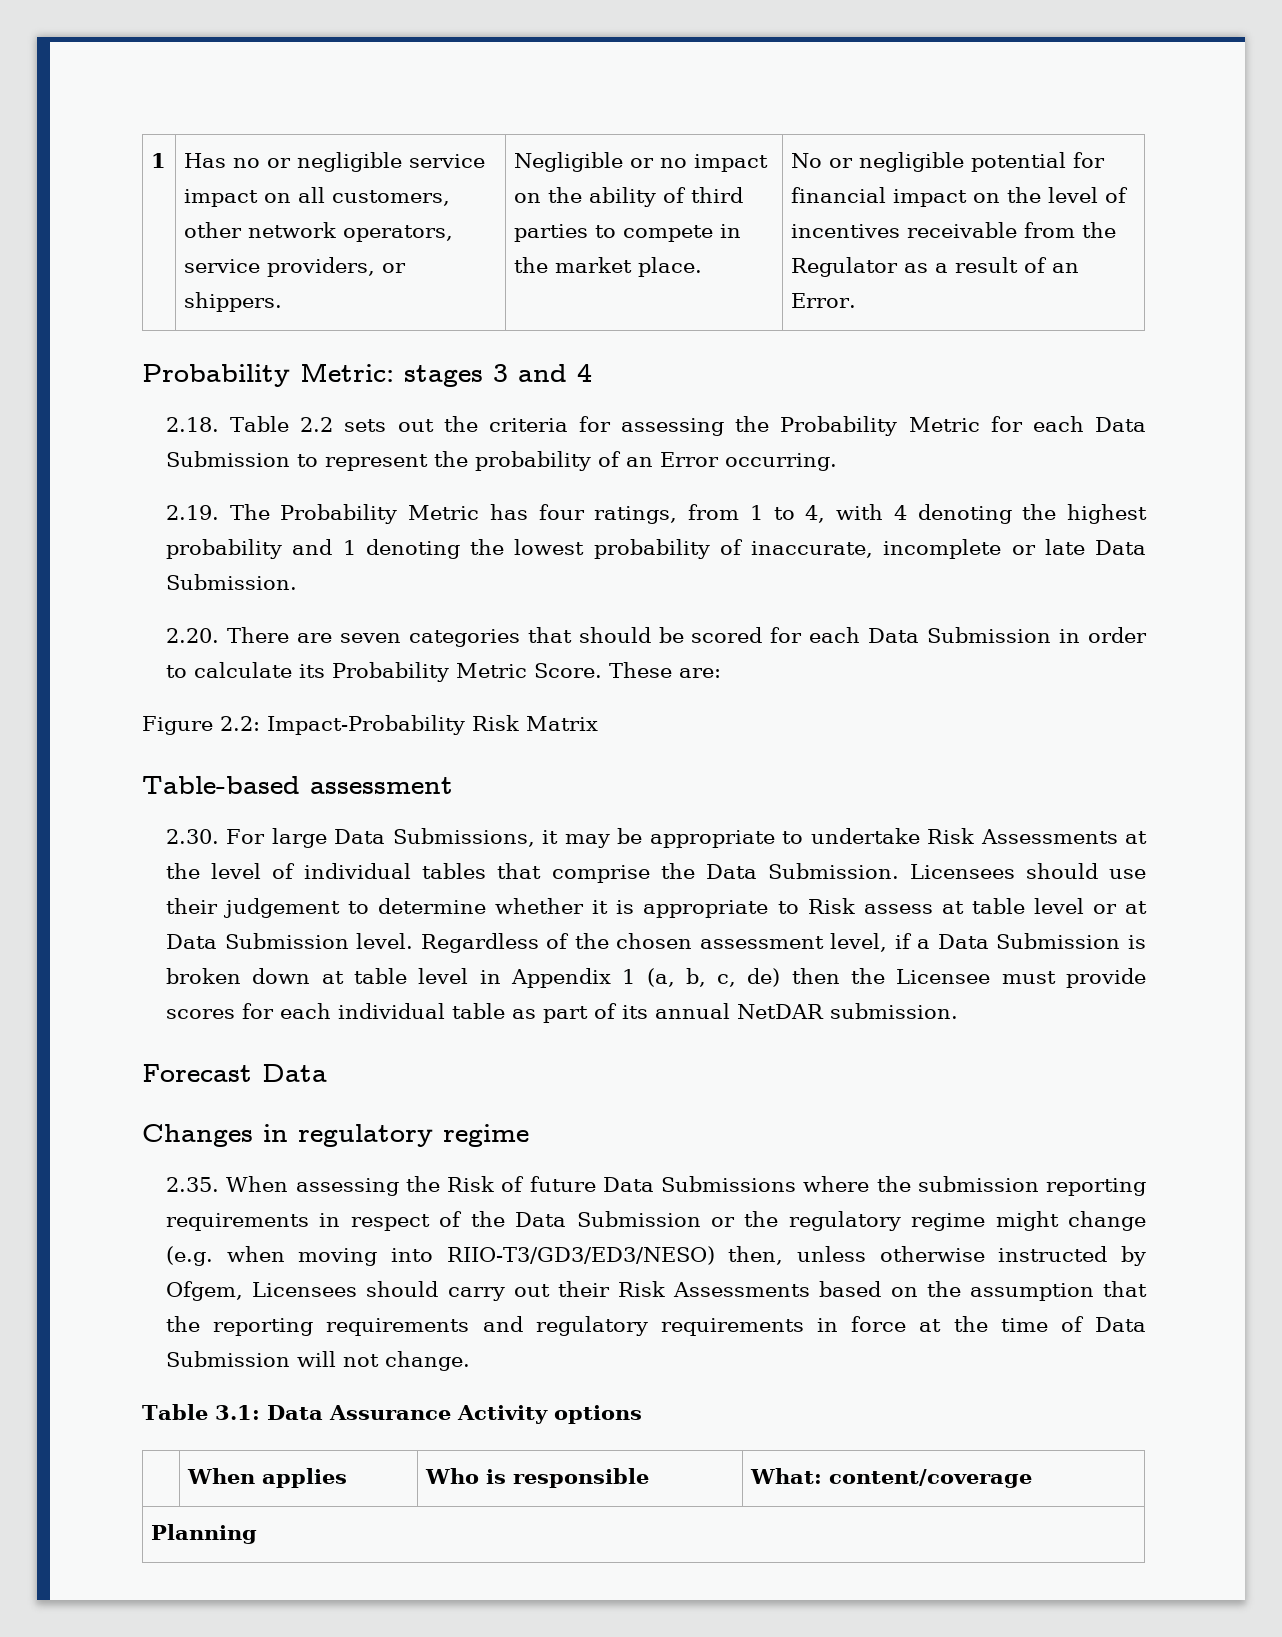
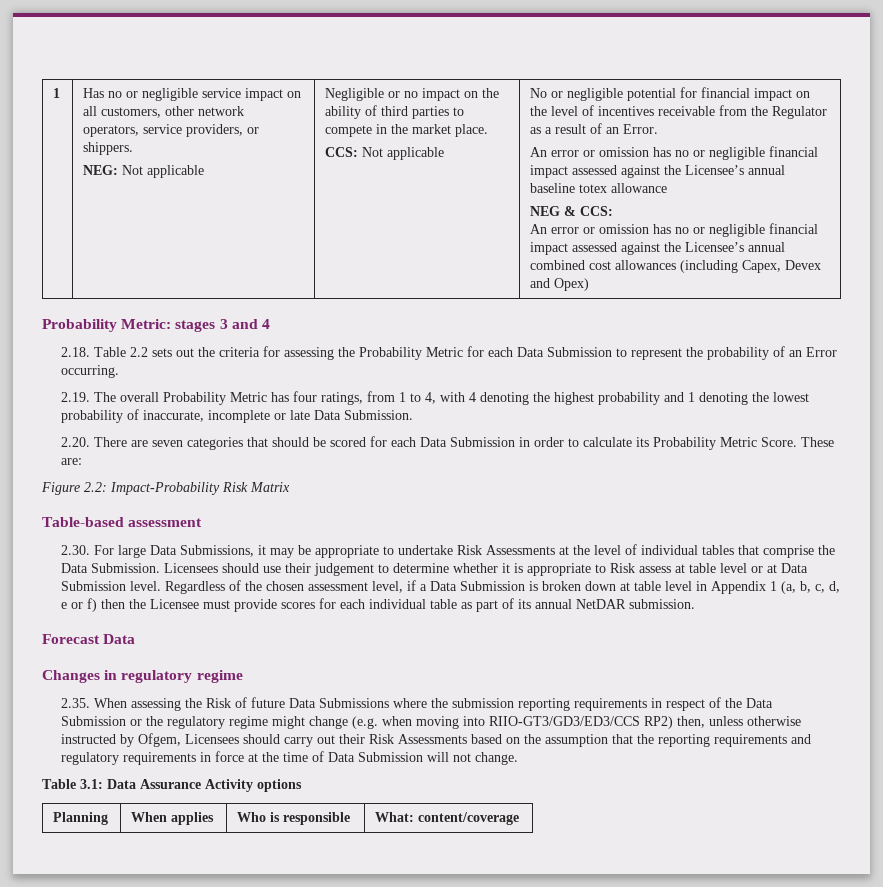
+ NEG: Not applicable
+ CCS: Not applicable
+ An error or omission has no or negligible financial impact assessed against the Licensee’s annual baseline totex allowance
+ NEG & CCS:
+ An error or omission has no or negligible financial impact assessed against the Licensee’s annual combined cost allowances (including Capex, Devex and Opex)
- 2.19. The Probability Metric has four ratings, from 1 to 4, with 4 denoting the highest probability and 1 denoting the lowest probability of inaccurate, incomplete or late Data Submission.
+ 2.19. The overall Probability Metric has four ratings, from 1 to 4, with 4 denoting the highest probability and 1 denoting the lowest probability of inaccurate, incomplete or late Data Submission.
- Regardless of the chosen assessment level, if a Data Submission is broken down at table level in Appendix 1 (a, b, c, de) then the Licensee must provide scores for each individual table as part of its annual NetDAR submission.
+ Regardless of the chosen assessment level, if a Data Submission is broken down at table level in Appendix 1 (a, b, c, d, e or f) then the Licensee must provide scores for each individual table as part of its annual NetDAR submission.
- 2.35. When assessing the Risk of future Data Submissions where the submission reporting requirements in respect of the Data Submission or the regulatory regime might change (e.g. when moving into RIIO-T3/GD3/ED3/NESO) then, unless otherwise instructed by Ofgem, Licensees should carry out their Risk Assessments based on the assumption that the reporting requirements and regulatory requirements in force at the time of Data Submission will not change.
+ 2.35. When assessing the Risk of future Data Submissions where the submission reporting requirements in respect of the Data Submission or the regulatory regime might change (e.g. when moving into RIIO-GT3/GD3/ED3/CCS RP2) then, unless otherwise instructed by Ofgem, Licensees should carry out their Risk Assessments based on the assumption that the reporting requirements and regulatory requirements in force at the time of Data Submission will not change.
- | When applies | Who is responsible | What: content/coverage
+ Planning | When applies | Who is responsible | What: content/coverage
- Planning

